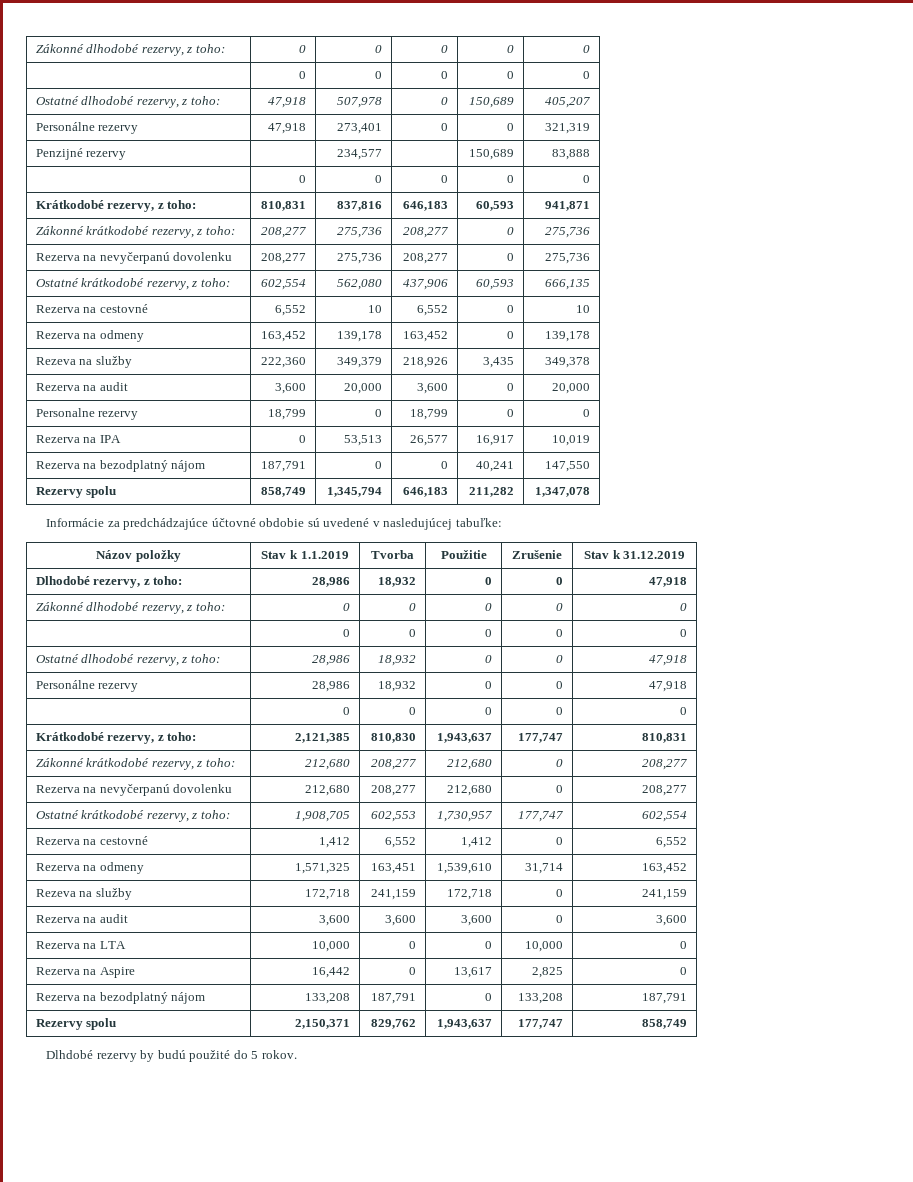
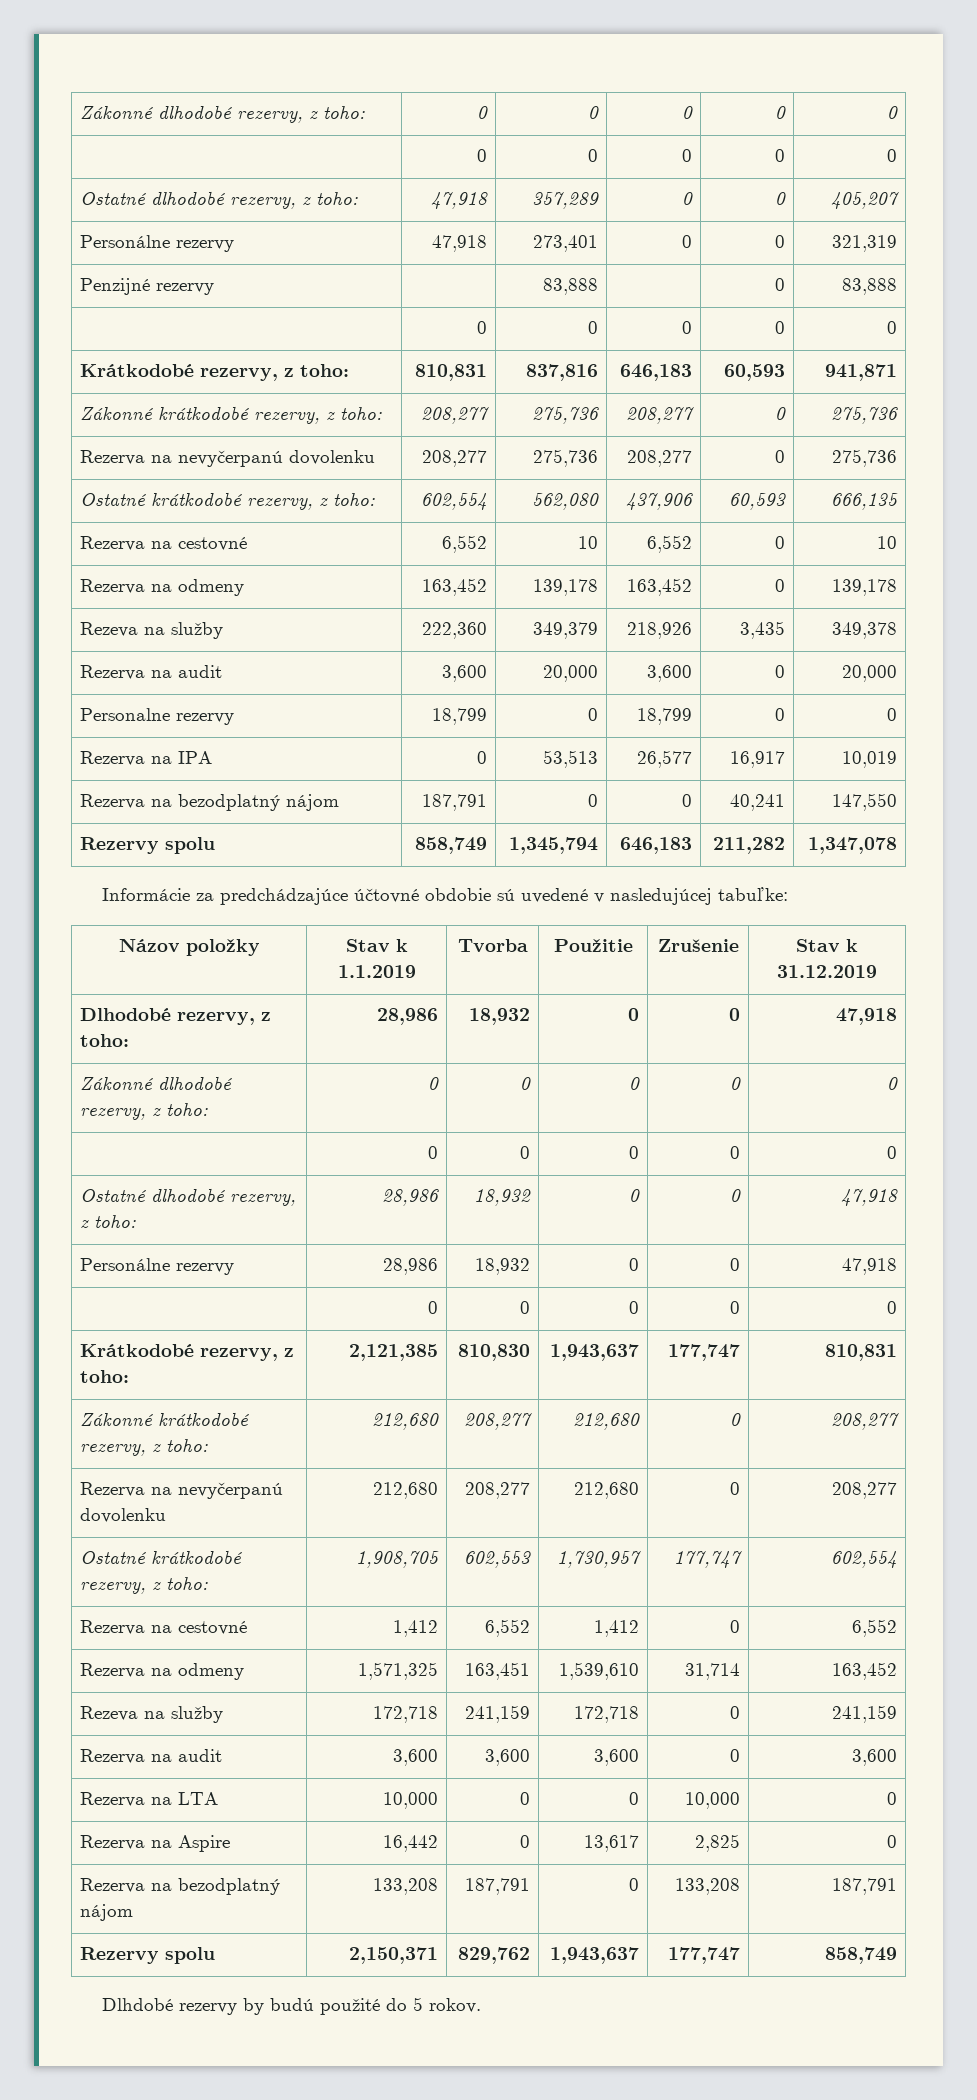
- Ostatné dlhodobé rezervy, z toho: | 47,918 | 507,978 | 0 | 150,689 | 405,207
+ Ostatné dlhodobé rezervy, z toho: | 47,918 | 357,289 | 0 | 0 | 405,207
- Penzijné rezervy | | 234,577 | | 150,689 | 83,888
+ Penzijné rezervy | | 83,888 | | 0 | 83,888

